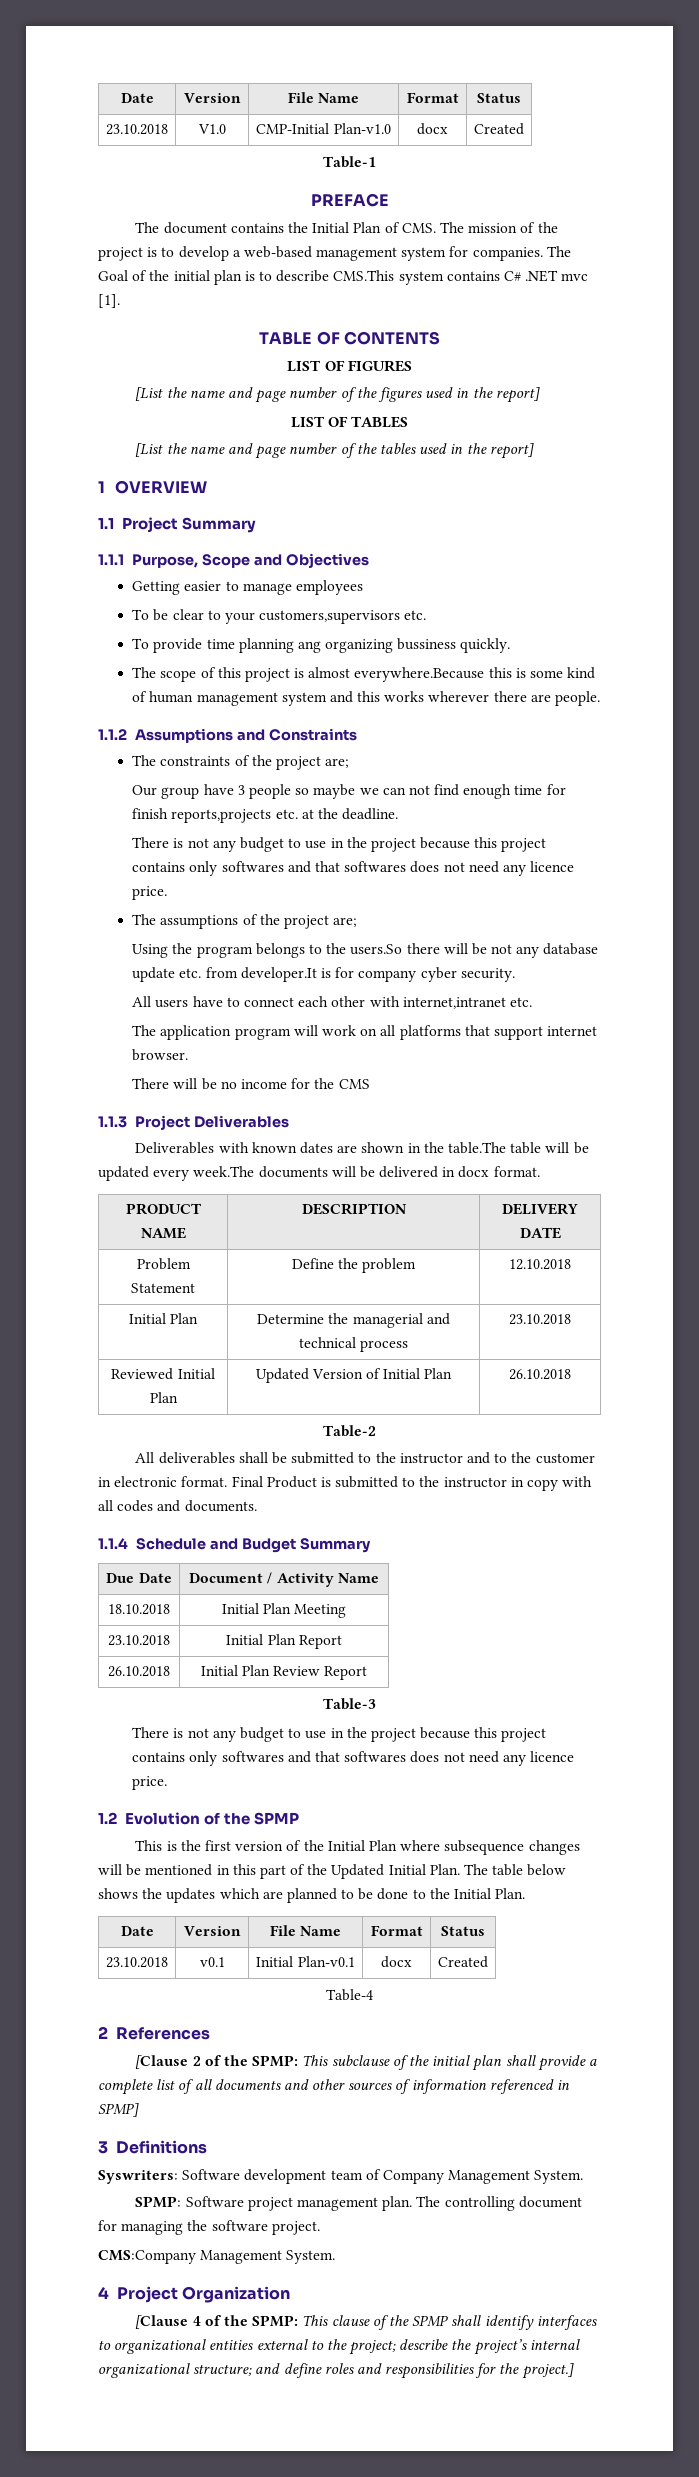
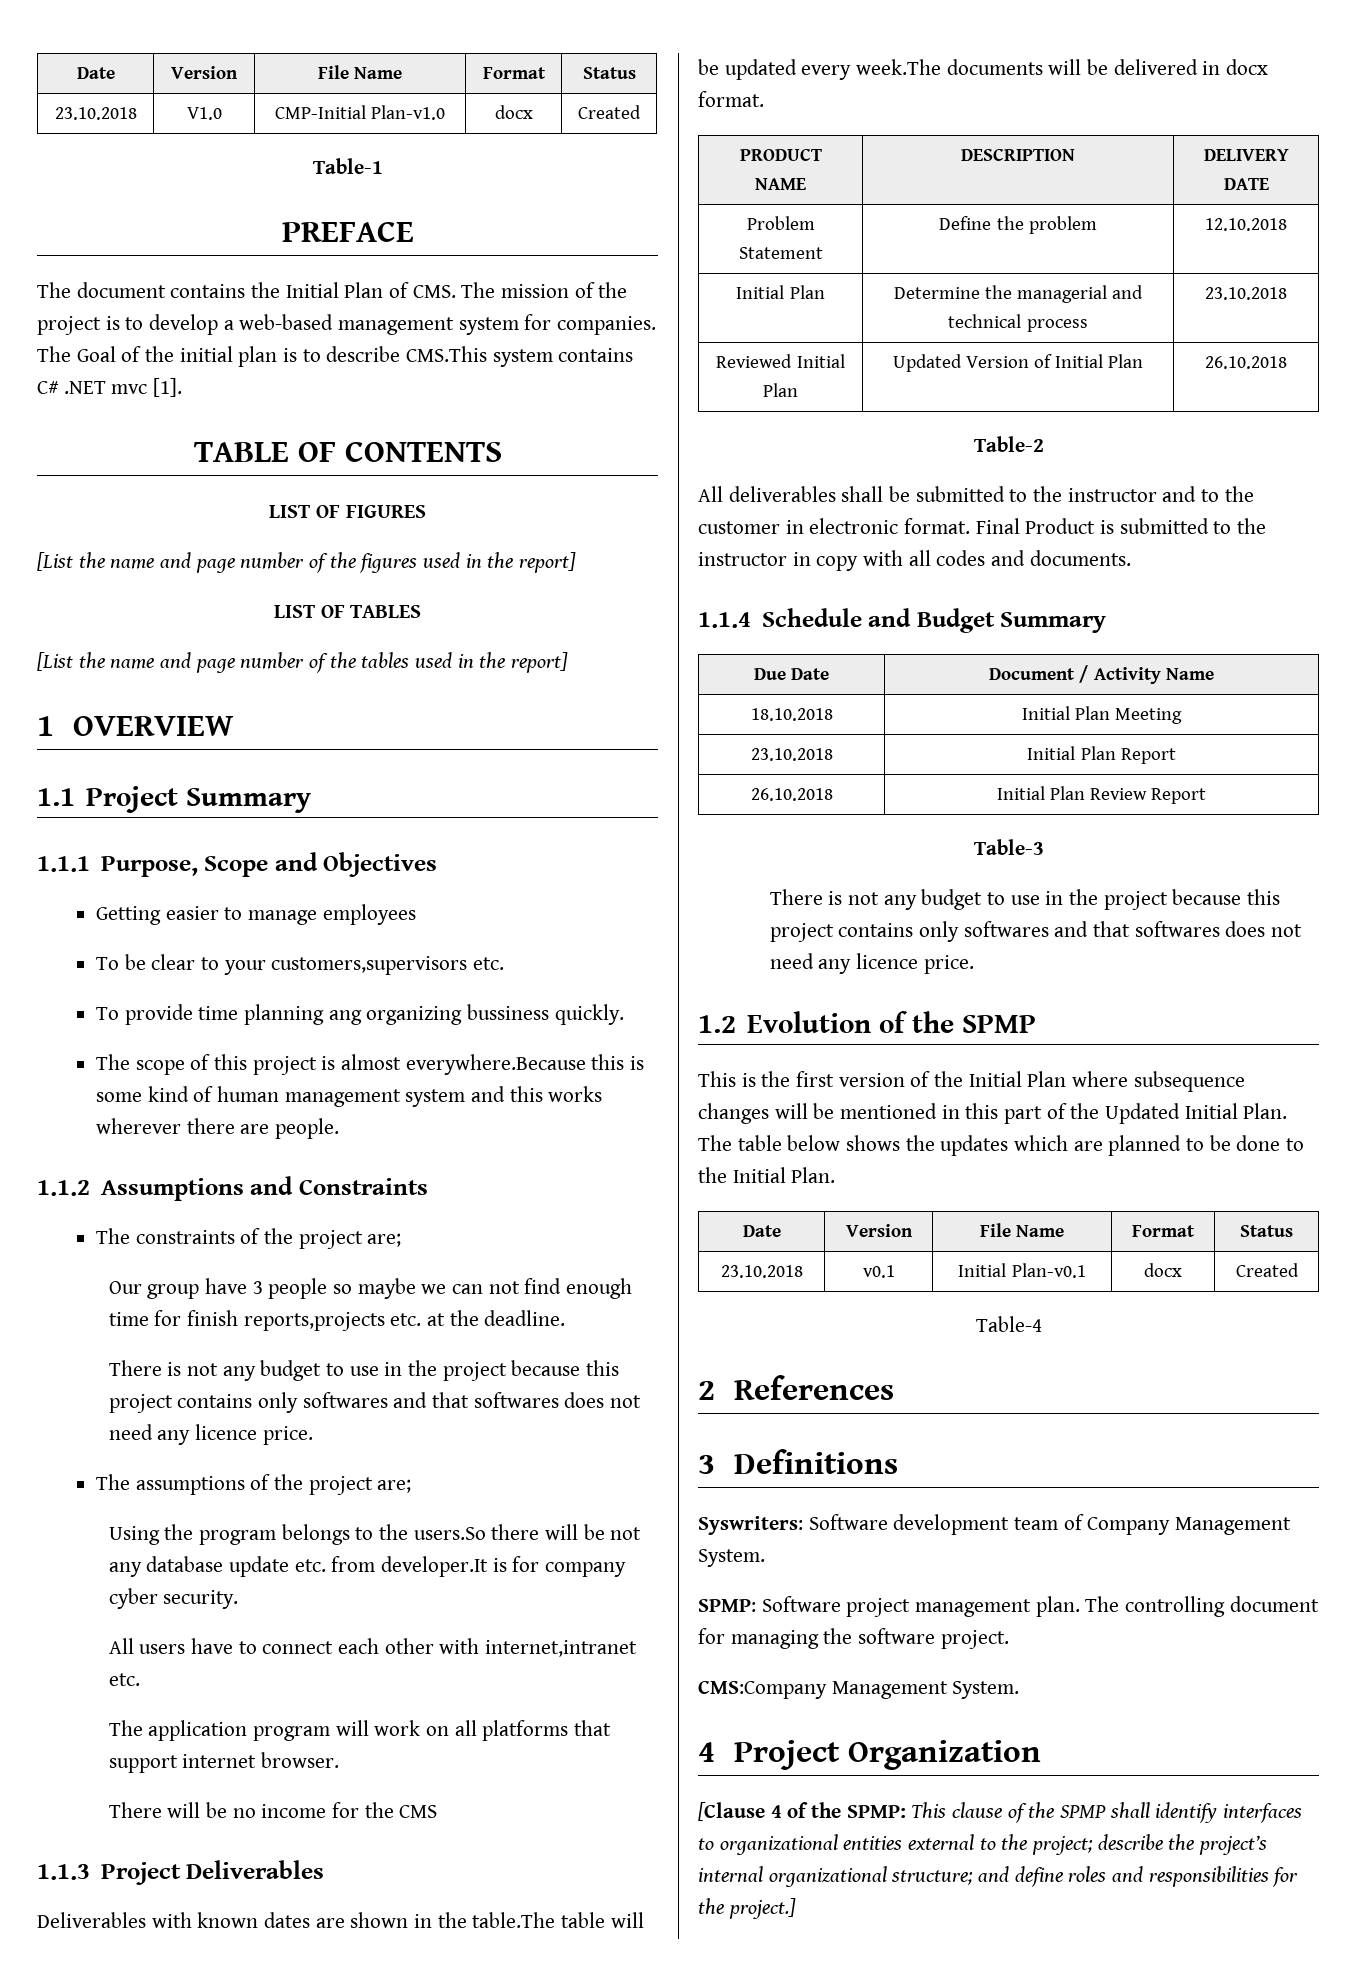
- [Clause 2 of the SPMP: This subclause of the initial plan shall provide a complete list of all documents and other sources of information referenced in SPMP]

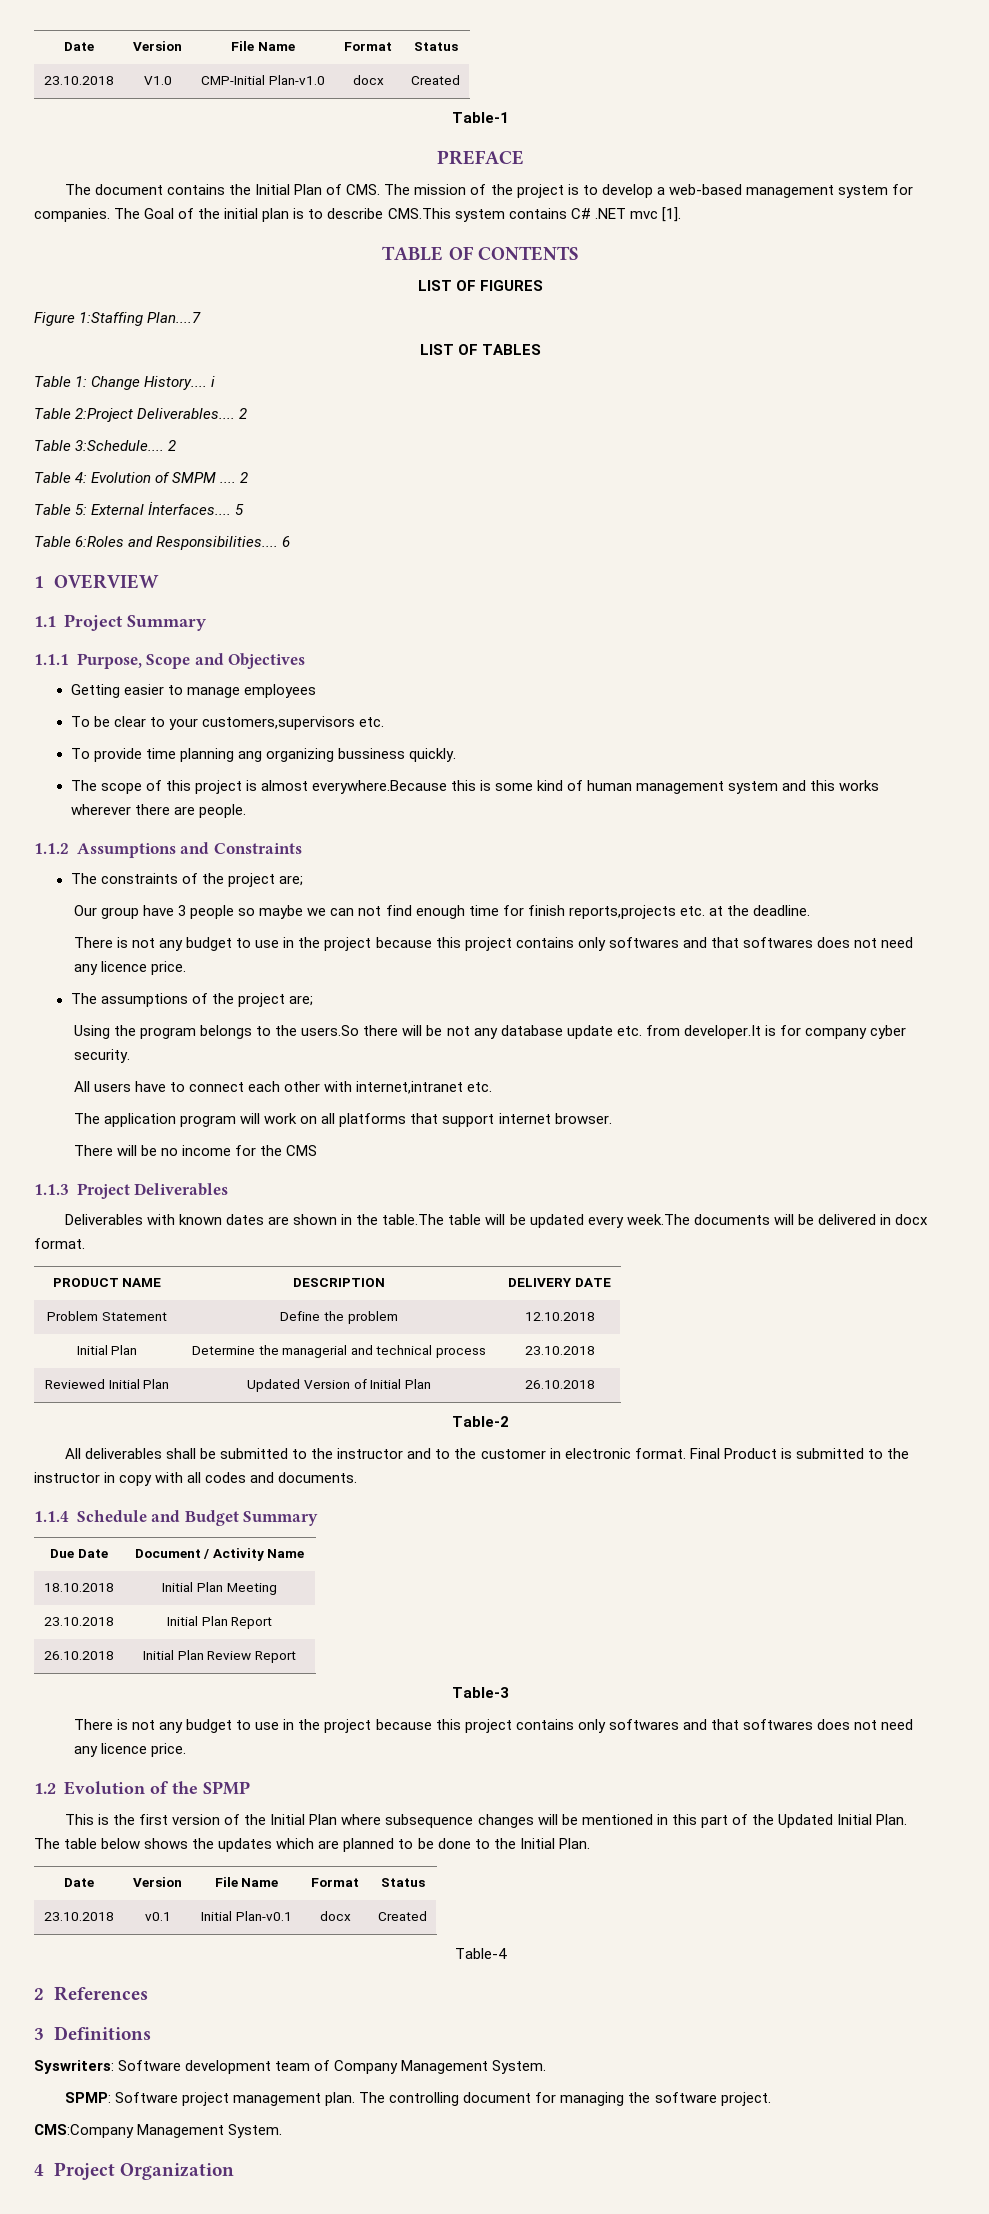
- [List the name and page number of the figures used in the report]
+ Figure 1:Staffing Plan....7
  LIST OF TABLES
- [List the name and page number of the tables used in the report]
+ Table 1: Change History.... i
+ Table 2:Project Deliverables.... 2
+ Table 3:Schedule.... 2
+ Table 4: Evolution of SMPM .... 2
+ Table 5: External İnterfaces.... 5
+ Table 6:Roles and Responsibilities.... 6
- [Clause 4 of the SPMP: This clause of the SPMP shall identify interfaces to organizational entities external to the project; describe the project’s internal organizational structure; and define roles and responsibilities for the project.]

